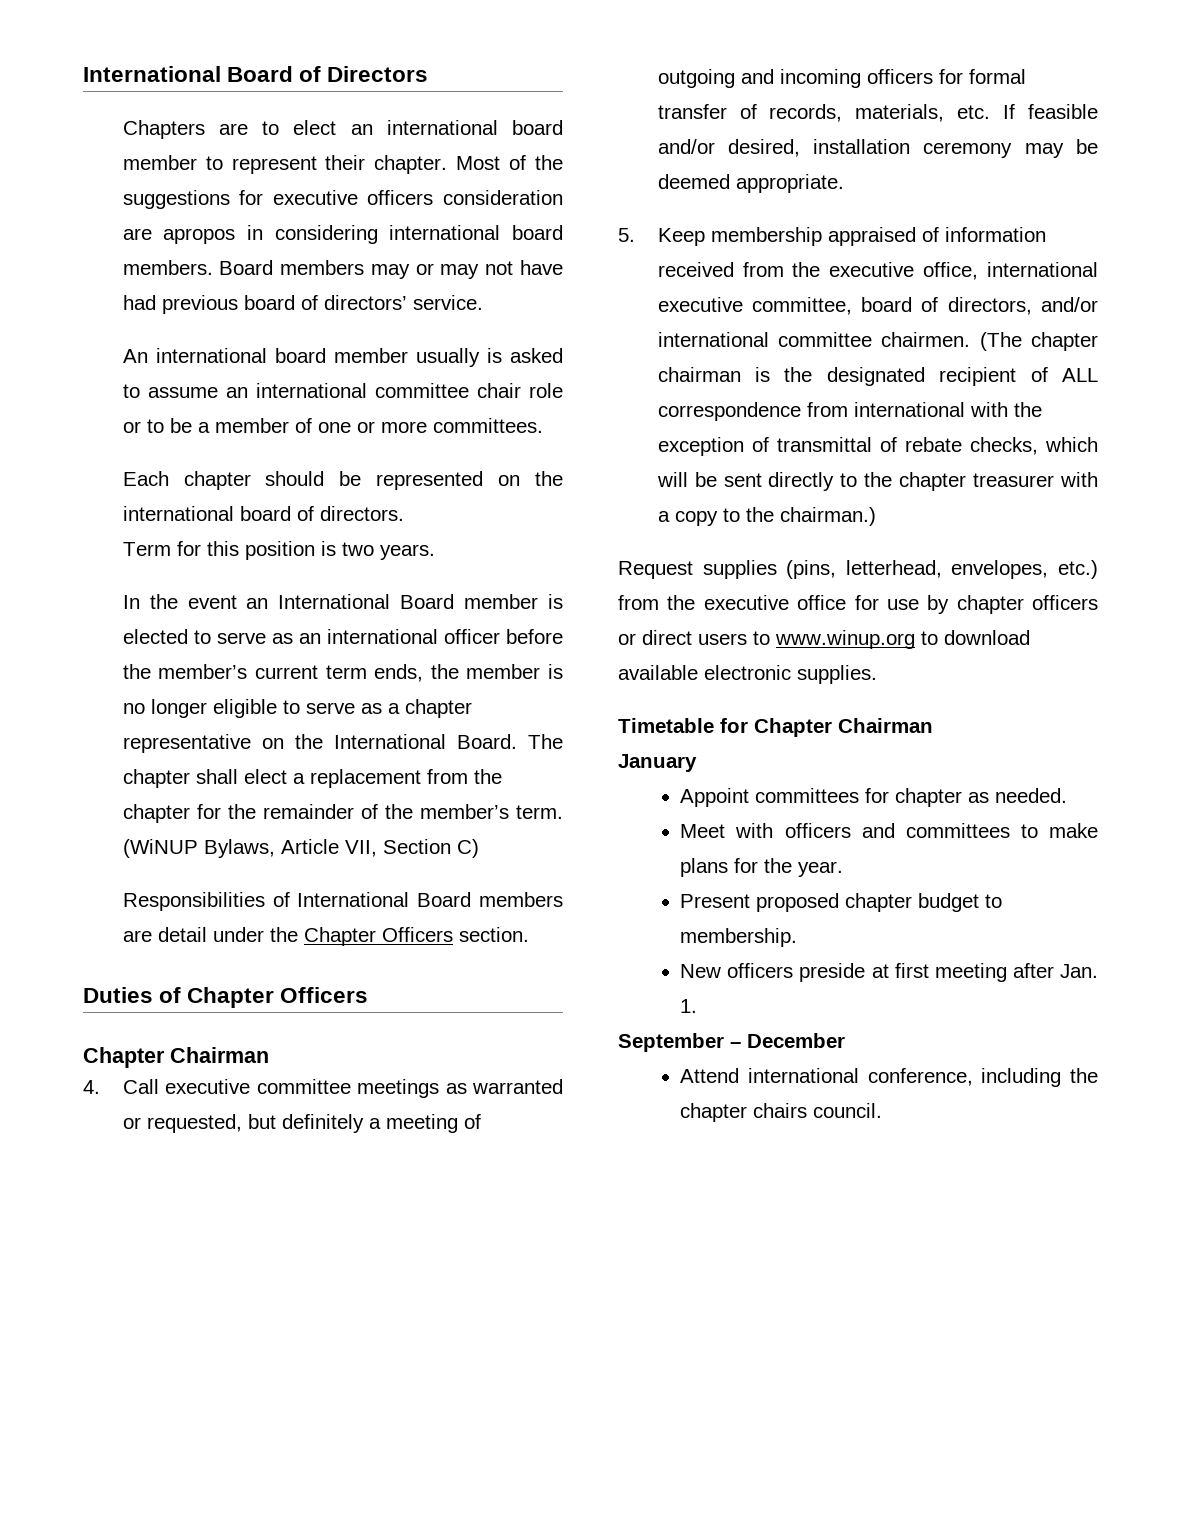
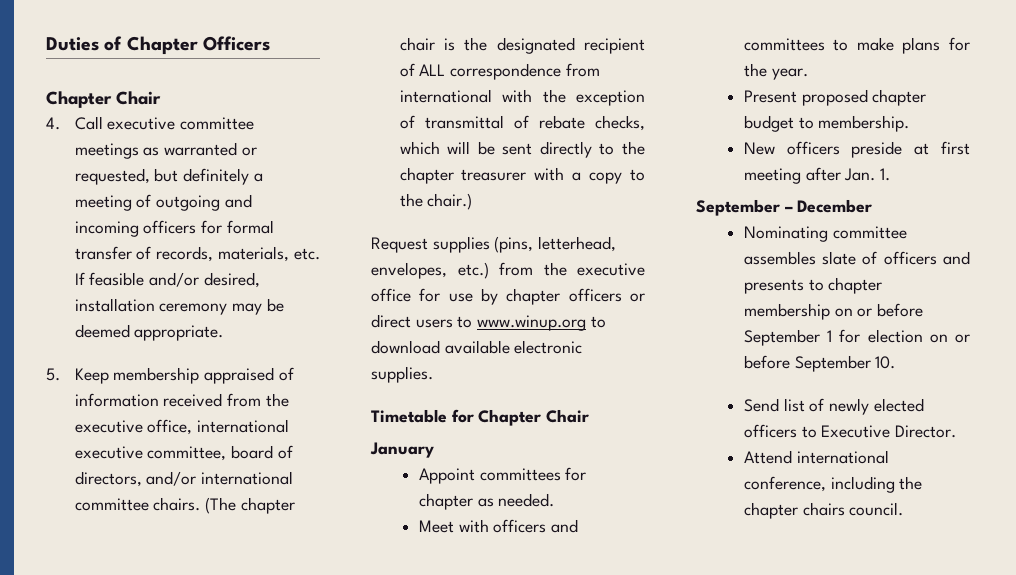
- International Board of Directors
- Chapters are to elect an international board member to represent their chapter. Most of the suggestions for executive officers consideration are apropos in considering international board members. Board members may or may not have had previous board of directors’ service.
- An international board member usually is asked to assume an international committee chair role or to be a member of one or more committees.
- Each chapter should be represented on the international board of directors.
- Term for this position is two years.
- In the event an International Board member is elected to serve as an international officer before the member’s current term ends, the member is no longer eligible to serve as a chapter representative on the International Board. The chapter shall elect a replacement from the chapter for the remainder of the member’s term. (WiNUP Bylaws, Article VII, Section C)
- Responsibilities of International Board members are detail under the Chapter Officers section.
  Duties of Chapter Officers
- Chapter Chairman
+ Chapter Chair
- 5. Keep membership appraised of information received from the executive office, international executive committee, board of directors, and/or international committee chairmen.
+ 5. Keep membership appraised of information received from the executive office, international executive committee, board of directors, and/or international committee chairs.
- (The chapter chairman is the designated recipient of ALL correspondence from international with the exception of transmittal of rebate checks, which will be sent directly to the chapter treasurer with a copy to the chairman.)
+ (The chapter chair is the designated recipient of ALL correspondence from international with the exception of transmittal of rebate checks, which will be sent directly to the chapter treasurer with a copy to the chair.)
- Timetable for Chapter Chairman
+ Timetable for Chapter Chair
+ Nominating committee assembles slate of officers and presents to chapter membership on or before September 1 for election on or before September 10.
+ Send list of newly elected officers to Executive Director.

